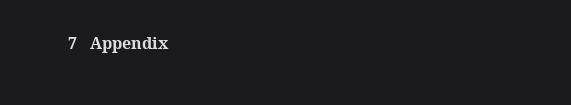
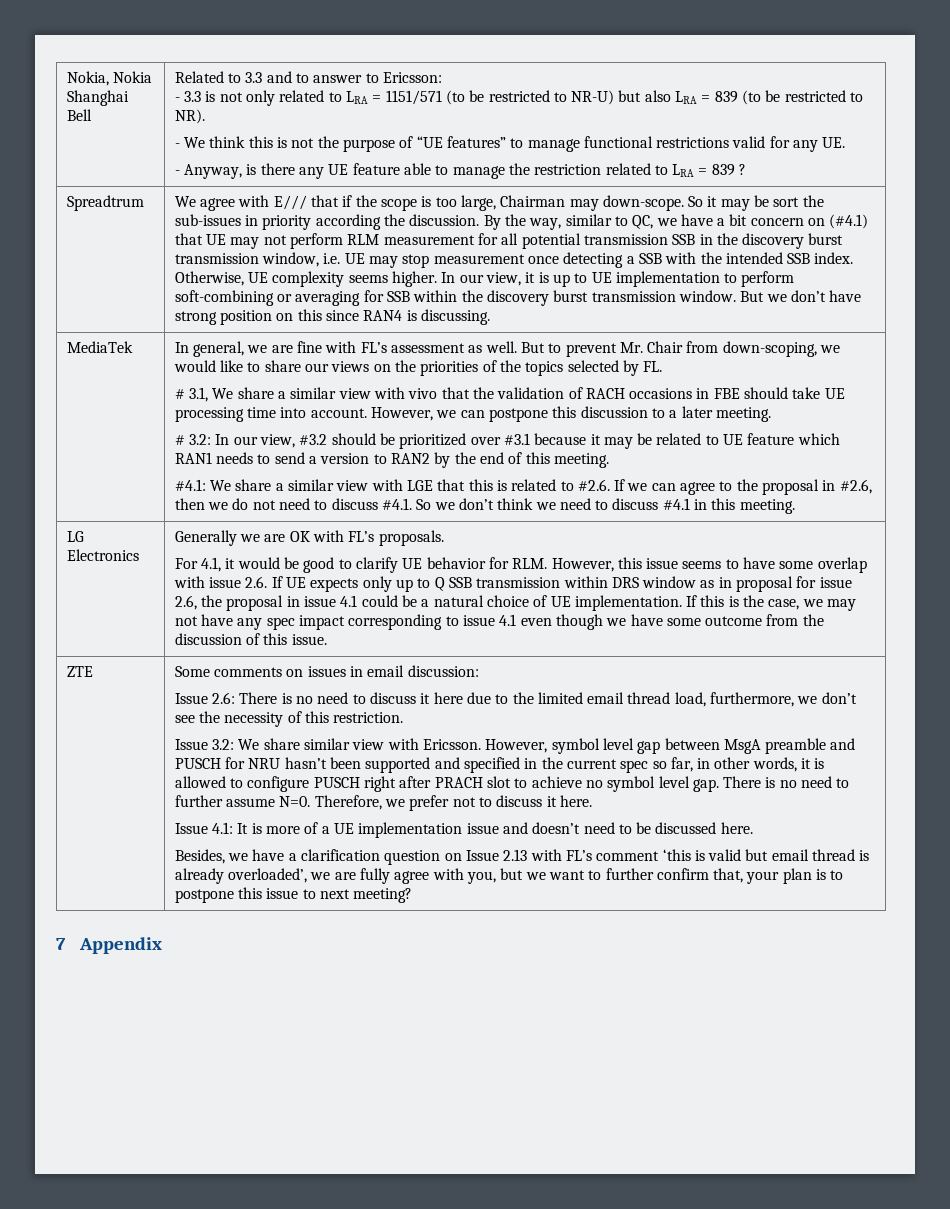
+ Nokia, Nokia Shanghai Bell | Related to 3.3 and to answer to Ericsson:
+ - 3.3 is not only related to LRA = 1151/571 (to be restricted to NR-U) but also LRA = 839 (to be restricted to NR).
+ - We think this is not the purpose of “UE features” to manage functional restrictions valid for any UE.
+ - Anyway, is there any UE feature able to manage the restriction related to LRA = 839 ?
+ Spreadtrum | We agree with E/// that if the scope is too large, Chairman may down-scope. So it may be sort the sub-issues in priority according the discussion. By the way, similar to QC, we have a bit concern on (#4.1) that UE may not perform RLM measurement for all potential transmission SSB in the discovery burst transmission window, i.e. UE may stop measurement once detecting a SSB with the intended SSB index. Otherwise, UE complexity seems higher. In our view, it is up to UE implementation to perform soft-combining or averaging for SSB within the discovery burst transmission window. But we don’t have strong position on this since RAN4 is discussing.
+ MediaTek | In general, we are fine with FL’s assessment as well. But to prevent Mr. Chair from down-scoping, we would like to share our views on the priorities of the topics selected by FL.
+ # 3.1, We share a similar view with vivo that the validation of RACH occasions in FBE should take UE processing time into account. However, we can postpone this discussion to a later meeting.
+ # 3.2: In our view, #3.2 should be prioritized over #3.1 because it may be related to UE feature which RAN1 needs to send a version to RAN2 by the end of this meeting.
+ #4.1: We share a similar view with LGE that this is related to #2.6. If we can agree to the proposal in #2.6, then we do not need to discuss #4.1. So we don’t think we need to discuss #4.1 in this meeting.
+ LG Electronics | Generally we are OK with FL’s proposals.
+ For 4.1, it would be good to clarify UE behavior for RLM. However, this issue seems to have some overlap with issue 2.6. If UE expects only up to Q SSB transmission within DRS window as in proposal for issue 2.6, the proposal in issue 4.1 could be a natural choice of UE implementation. If this is the case, we may not have any spec impact corresponding to issue 4.1 even though we have some outcome from the discussion of this issue.
+ ZTE | Some comments on issues in email discussion:
+ Issue 2.6: There is no need to discuss it here due to the limited email thread load, furthermore, we don’t see the necessity of this restriction.
+ Issue 3.2: We share similar view with Ericsson. However, symbol level gap between MsgA preamble and PUSCH for NRU hasn’t been supported and specified in the current spec so far, in other words, it is allowed to configure PUSCH right after PRACH slot to achieve no symbol level gap. There is no need to further assume N=0. Therefore, we prefer not to discuss it here.
+ Issue 4.1: It is more of a UE implementation issue and doesn’t need to be discussed here.
+ Besides, we have a clarification question on Issue 2.13 with FL’s comment ‘this is valid but email thread is already overloaded’, we are fully agree with you, but we want to further confirm that, your plan is to postpone this issue to next meeting?

